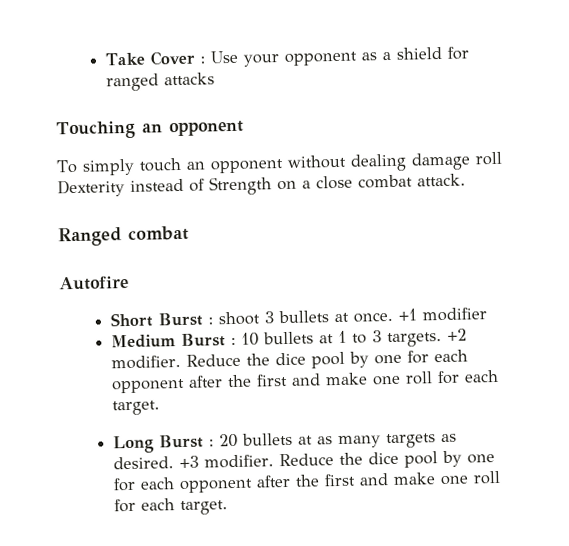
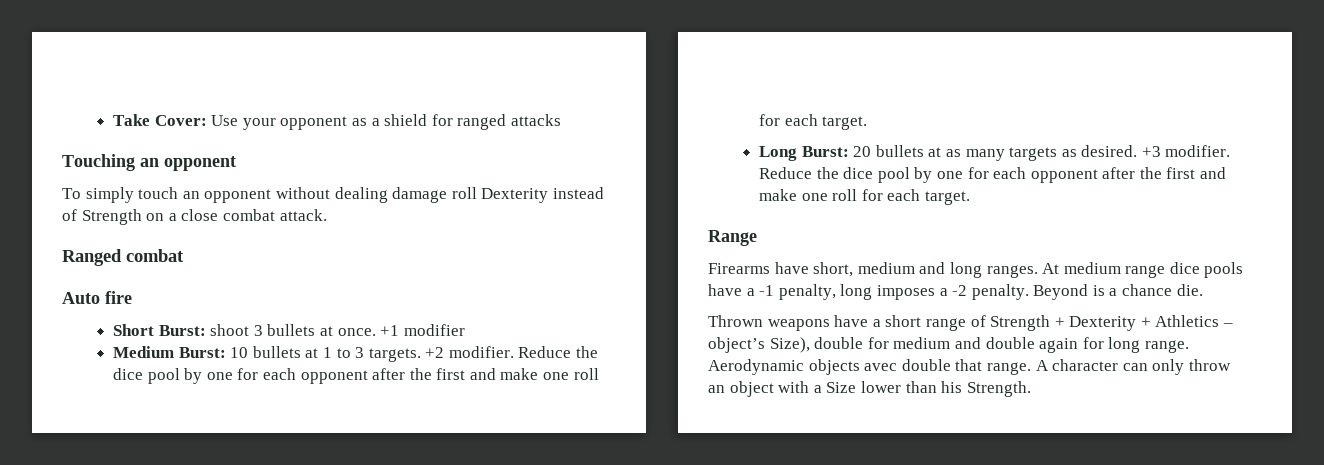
- Take Cover : Use your opponent as a shield for ranged attacks
+ Take Cover: Use your opponent as a shield for ranged attacks
- Autofire
+ Auto fire
- Short Burst : shoot 3 bullets at once.
+ Short Burst: shoot 3 bullets at once.
- Medium Burst : 10 bullets at 1 to 3 targets.
+ Medium Burst: 10 bullets at 1 to 3 targets.
- Long Burst : 20 bullets at as many targets as desired.
+ Long Burst: 20 bullets at as many targets as desired.
+ Range
+ Firearms have short, medium and long ranges. At medium range dice pools have a -1 penalty, long imposes a -2 penalty. Beyond is a chance die.
+ Thrown weapons have a short range of Strength + Dexterity + Athletics – object’s Size), double for medium and double again for long range. Aerodynamic objects avec double that range. A character can only throw an object with a Size lower than his Strength.

